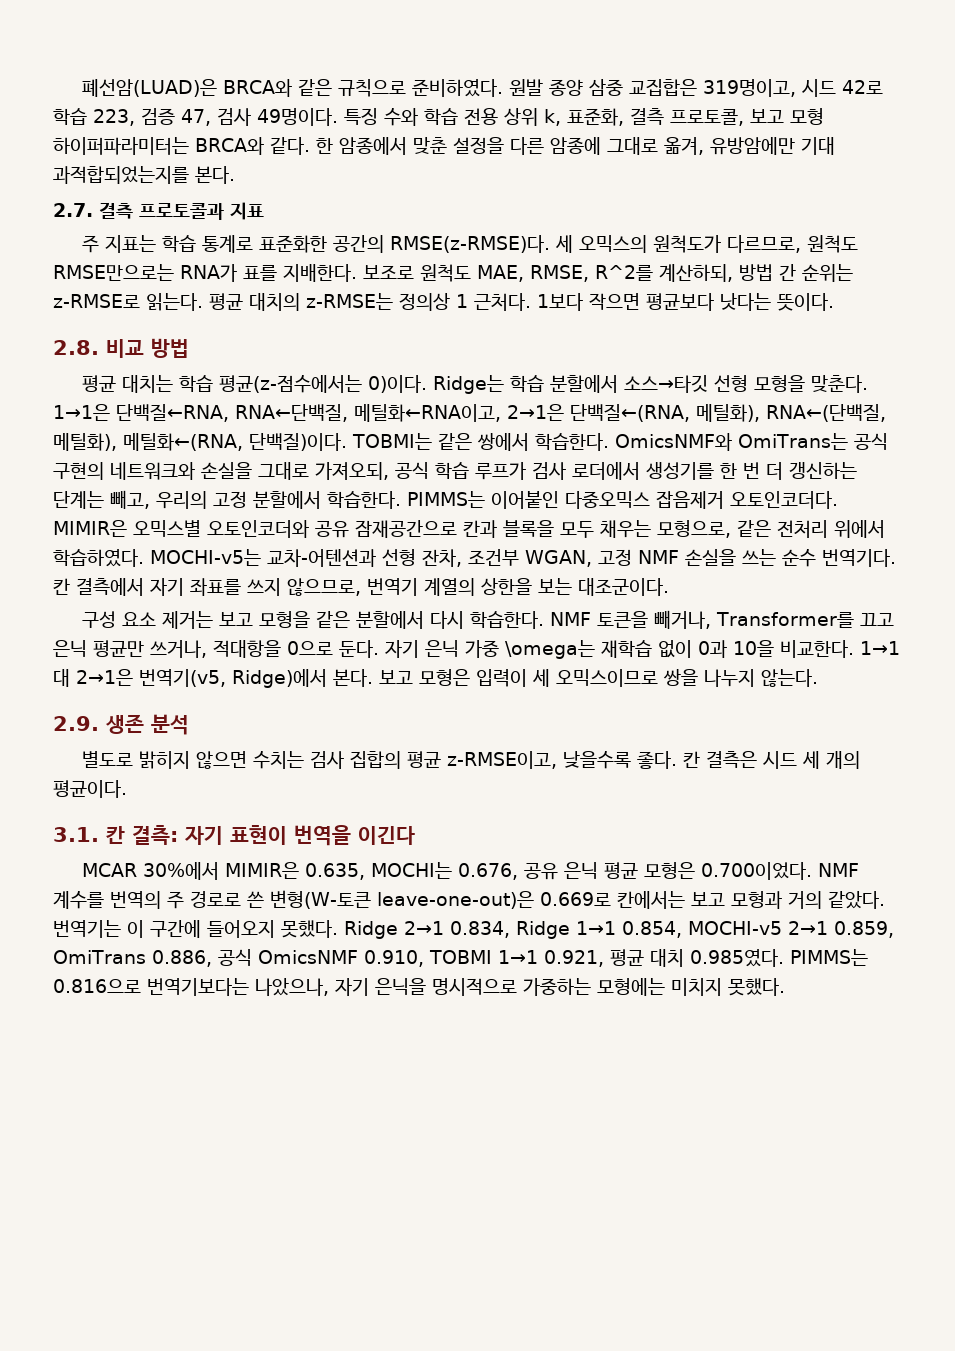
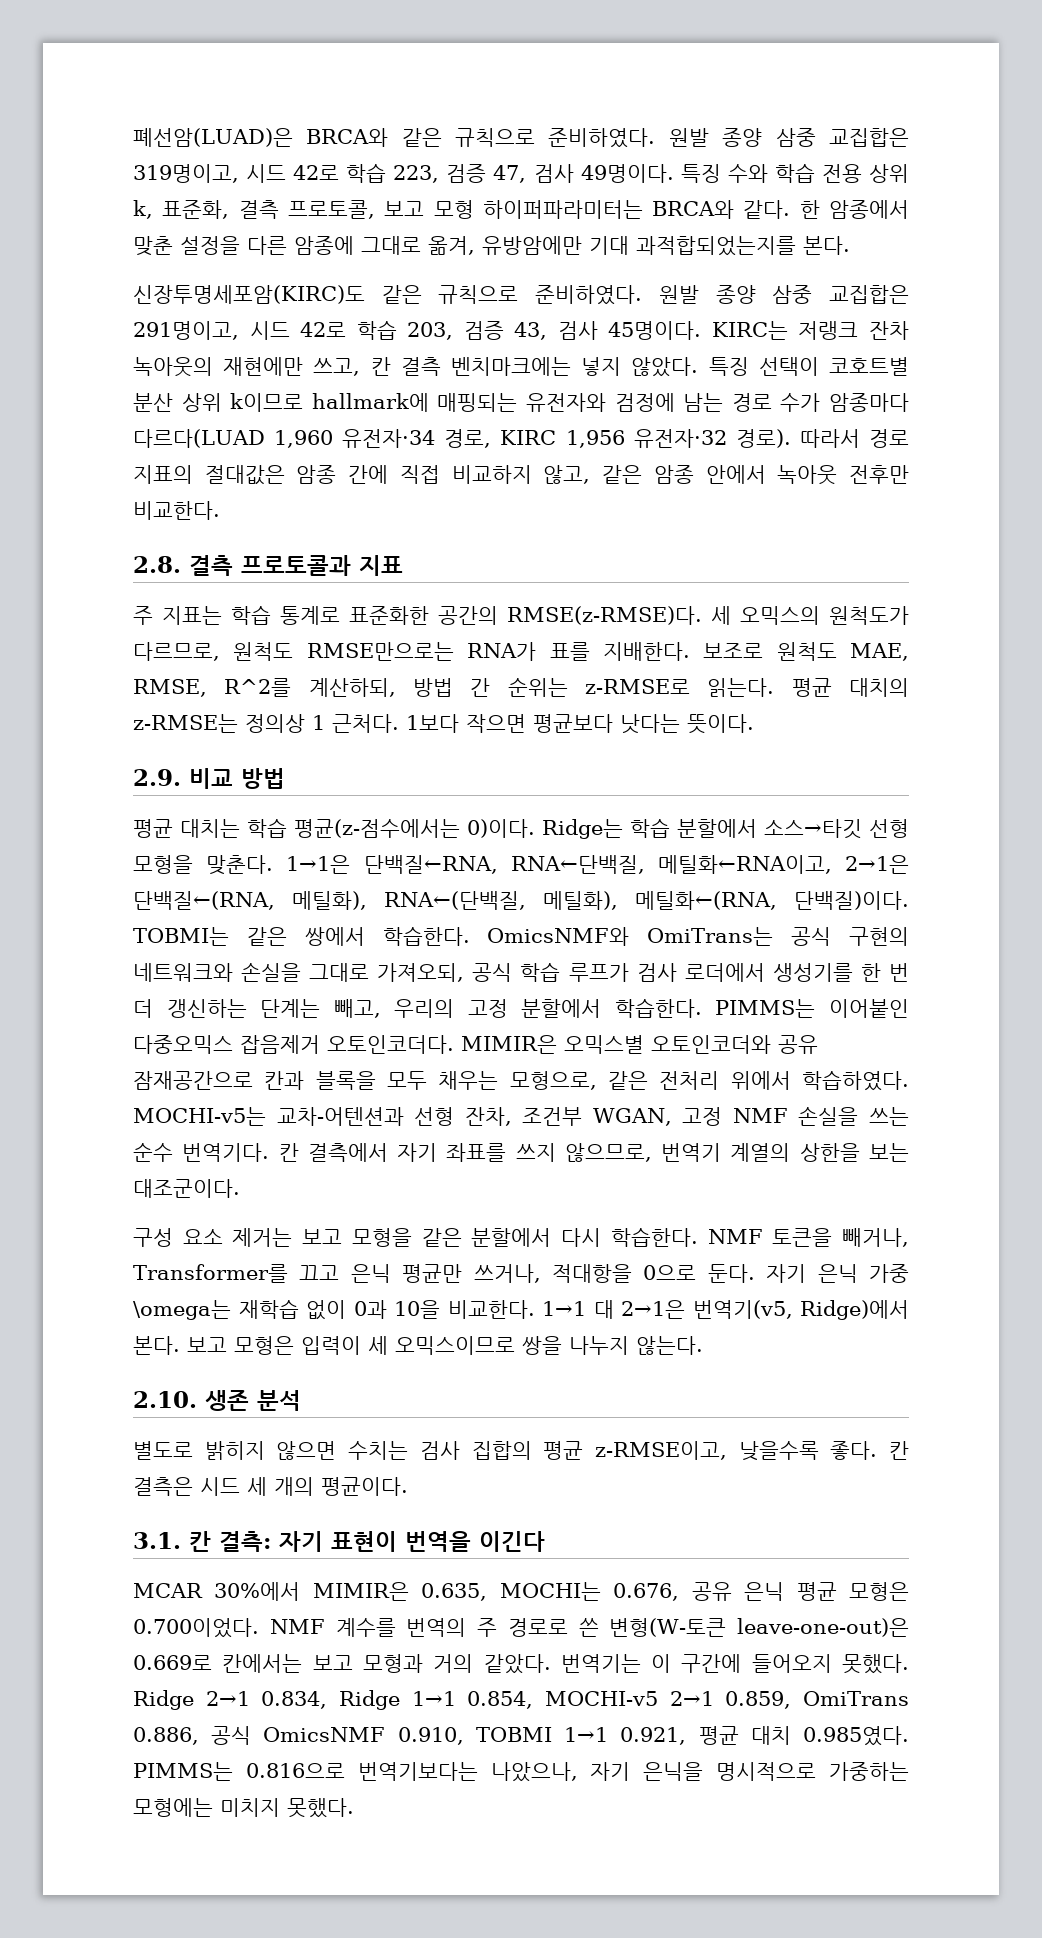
- 2.7. 결측 프로토콜과 지표
+ 신장투명세포암(KIRC)도 같은 규칙으로 준비하였다. 원발 종양 삼중 교집합은 291명이고, 시드 42로 학습 203, 검증 43, 검사 45명이다. KIRC는 저랭크 잔차 녹아웃의 재현에만 쓰고, 칸 결측 벤치마크에는 넣지 않았다. 특징 선택이 코호트별 분산 상위 k이므로 hallmark에 매핑되는 유전자와 검정에 남는 경로 수가 암종마다 다르다(LUAD 1,960 유전자·34 경로, KIRC 1,956 유전자·32 경로). 따라서 경로 지표의 절대값은 암종 간에 직접 비교하지 않고, 같은 암종 안에서 녹아웃 전후만 비교한다.
+ 2.8. 결측 프로토콜과 지표
- 2.8. 비교 방법
+ 2.9. 비교 방법
- 2.9. 생존 분석
+ 2.10. 생존 분석

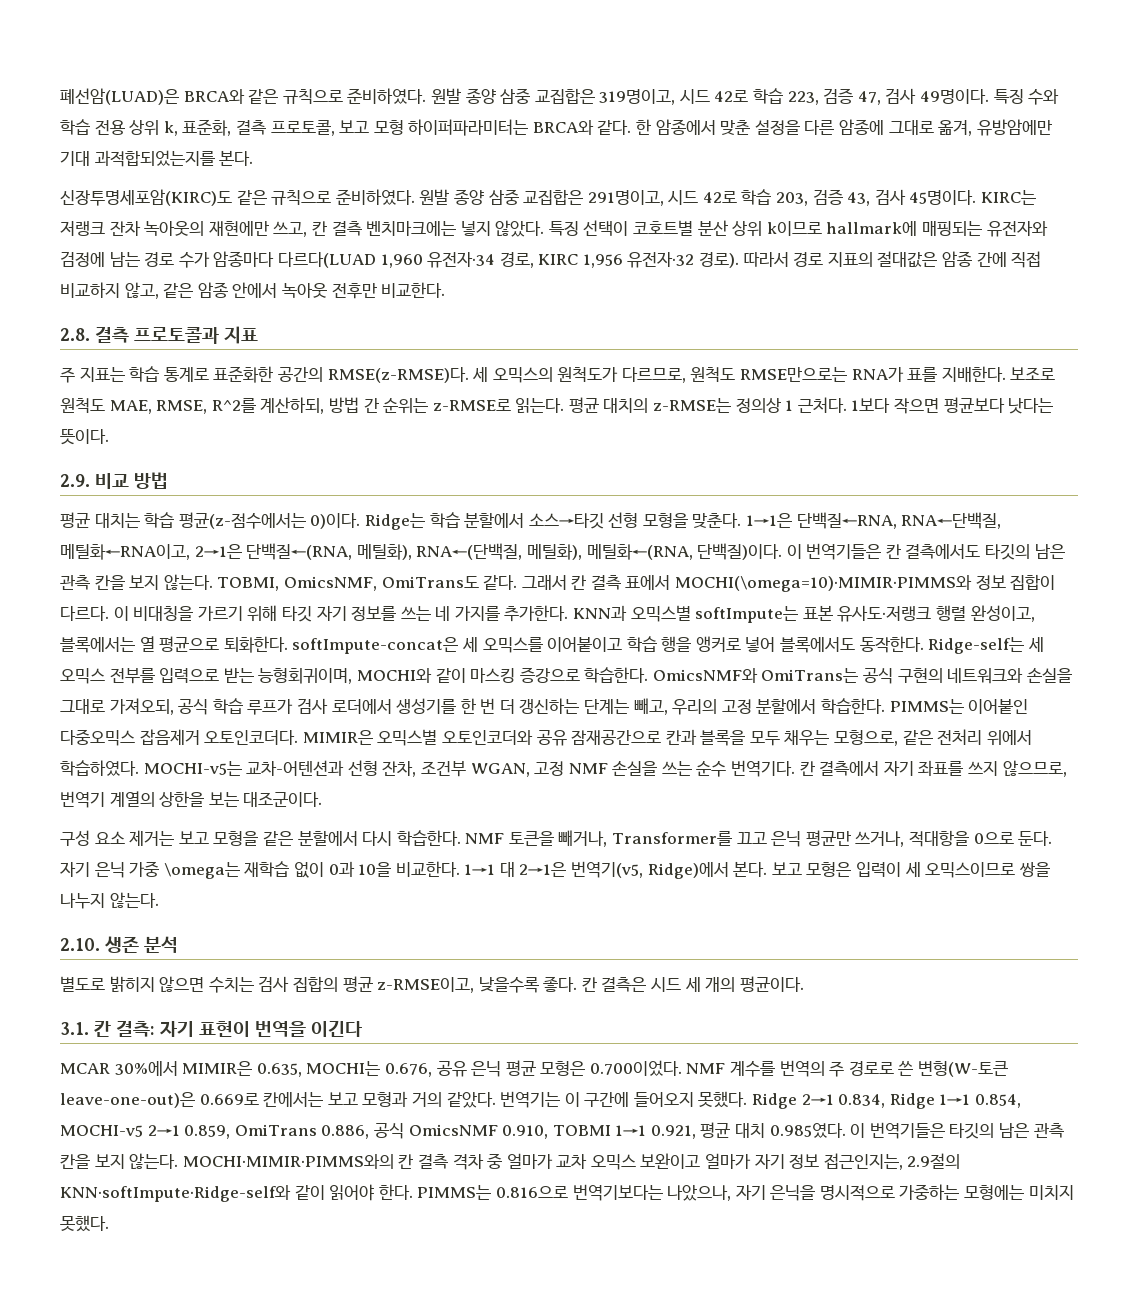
- TOBMI는 같은 쌍에서 학습한다.
+ 이 번역기들은 칸 결측에서도 타깃의 남은 관측 칸을 보지 않는다. TOBMI, OmicsNMF, OmiTrans도 같다. 그래서 칸 결측 표에서 MOCHI(\omega=10)·MIMIR·PIMMS와 정보 집합이 다르다. 이 비대칭을 가르기 위해 타깃 자기 정보를 쓰는 네 가지를 추가한다. KNN과 오믹스별 softImpute는 표본 유사도·저랭크 행렬 완성이고, 블록에서는 열 평균으로 퇴화한다. softImpute-concat은 세 오믹스를 이어붙이고 학습 행을 앵커로 넣어 블록에서도 동작한다. Ridge-self는 세 오믹스 전부를 입력으로 받는 능형회귀이며, MOCHI와 같이 마스킹 증강으로 학습한다.
- Ridge 2→1 0.834, Ridge 1→1 0.854, MOCHI-v5 2→1 0.859, OmiTrans 0.886, 공식 OmicsNMF 0.910, TOBMI 1→1 0.921, 평균 대치 0.985였다. PIMMS는 0.816으로 번역기보다는 나았으나, 자기 은닉을 명시적으로 가중하는 모형에는 미치지 못했다.
+ Ridge 2→1 0.834, Ridge 1→1 0.854, MOCHI-v5 2→1 0.859, OmiTrans 0.886, 공식 OmicsNMF 0.910, TOBMI 1→1 0.921, 평균 대치 0.985였다. 이 번역기들은 타깃의 남은 관측 칸을 보지 않는다. MOCHI·MIMIR·PIMMS와의 칸 결측 격차 중 얼마가 교차 오믹스 보완이고 얼마가 자기 정보 접근인지는, 2.9절의 KNN·softImpute·Ridge-self와 같이 읽어야 한다. PIMMS는 0.816으로 번역기보다는 나았으나, 자기 은닉을 명시적으로 가중하는 모형에는 미치지 못했다.

